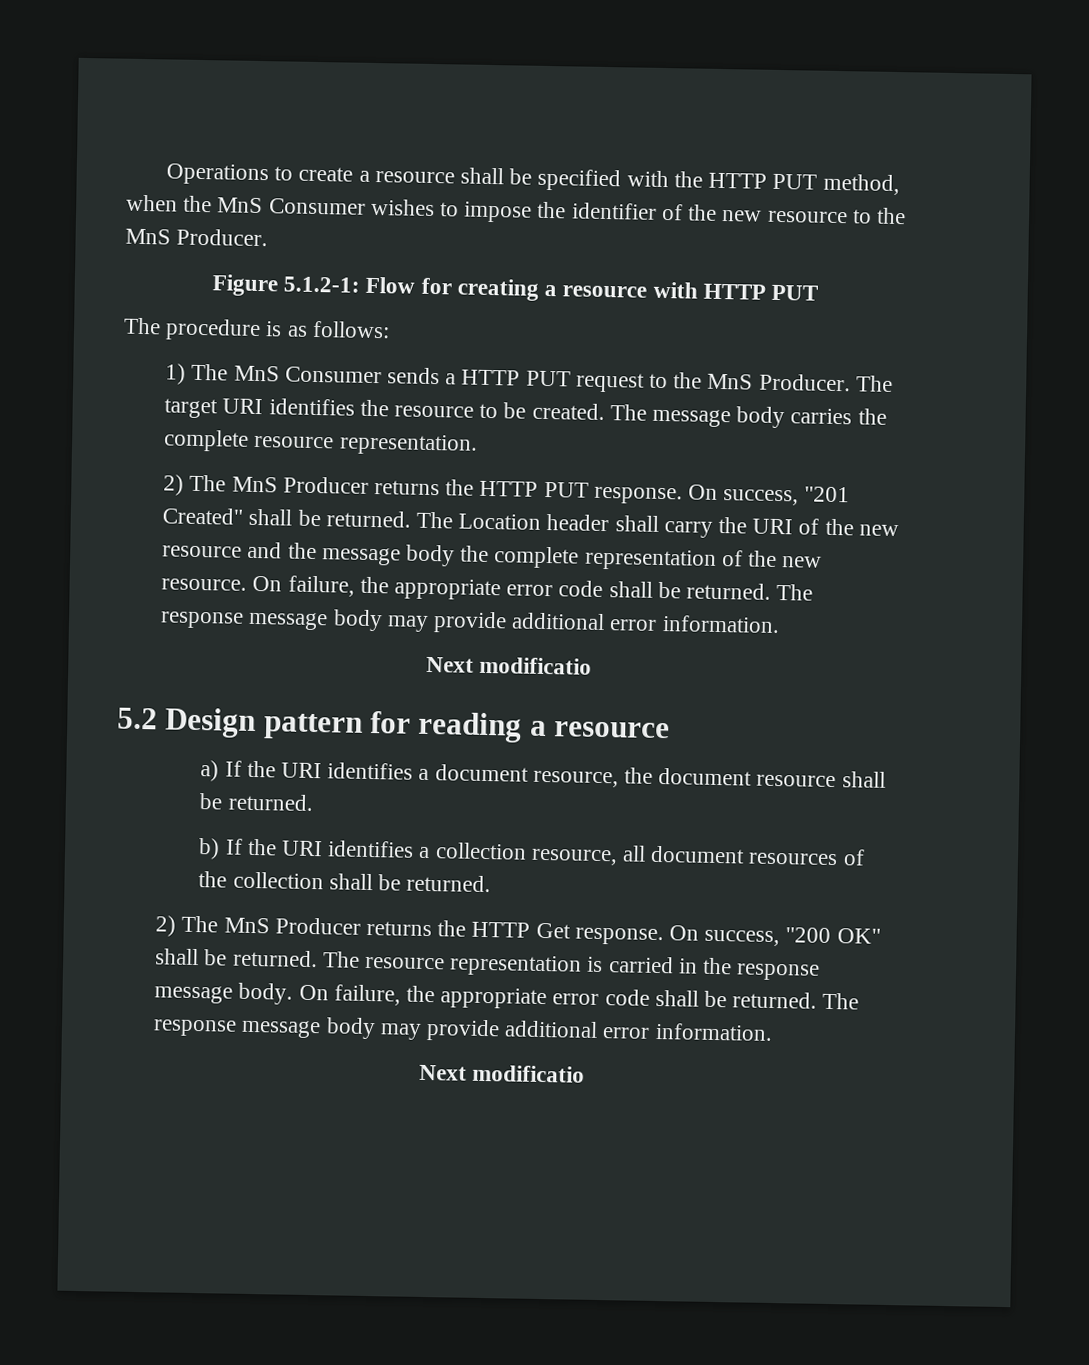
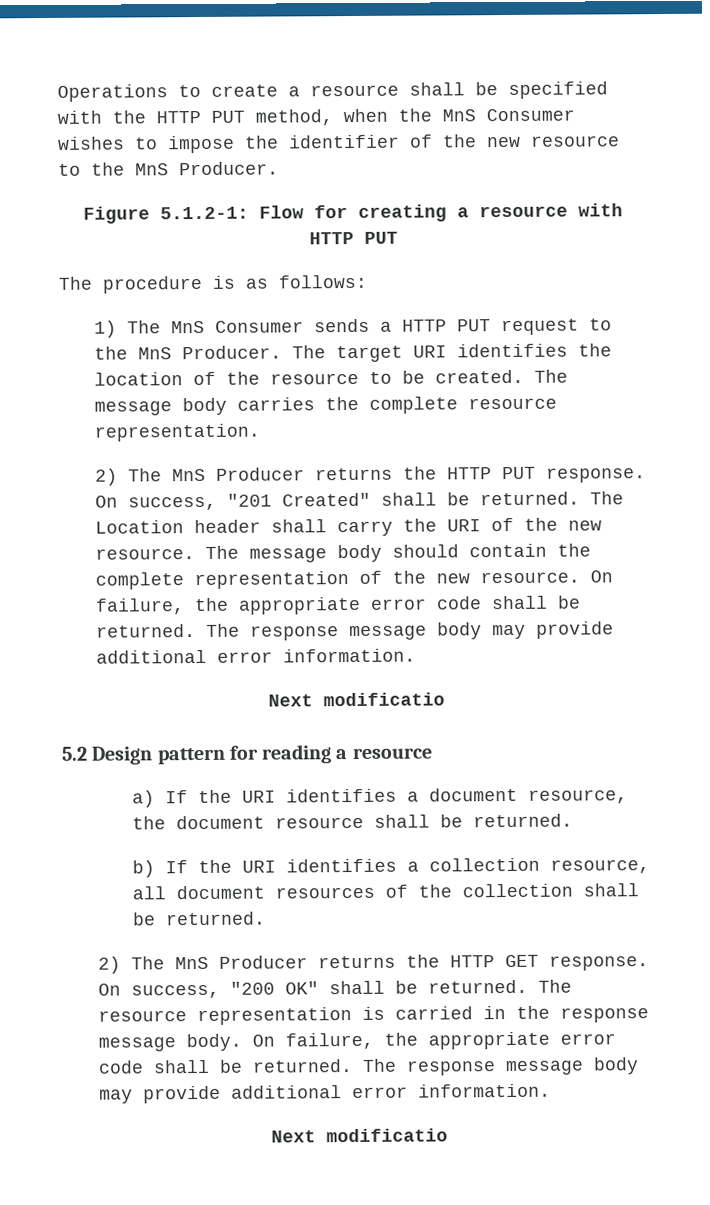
- The target URI identifies the resource to be created.
+ The target URI identifies the location of the resource to be created.
- The Location header shall carry the URI of the new resource and the message body the complete representation of the new resource.
+ The Location header shall carry the URI of the new resource. The message body should contain the complete representation of the new resource.
- 2) The MnS Producer returns the HTTP Get response.
+ 2) The MnS Producer returns the HTTP GET response.

